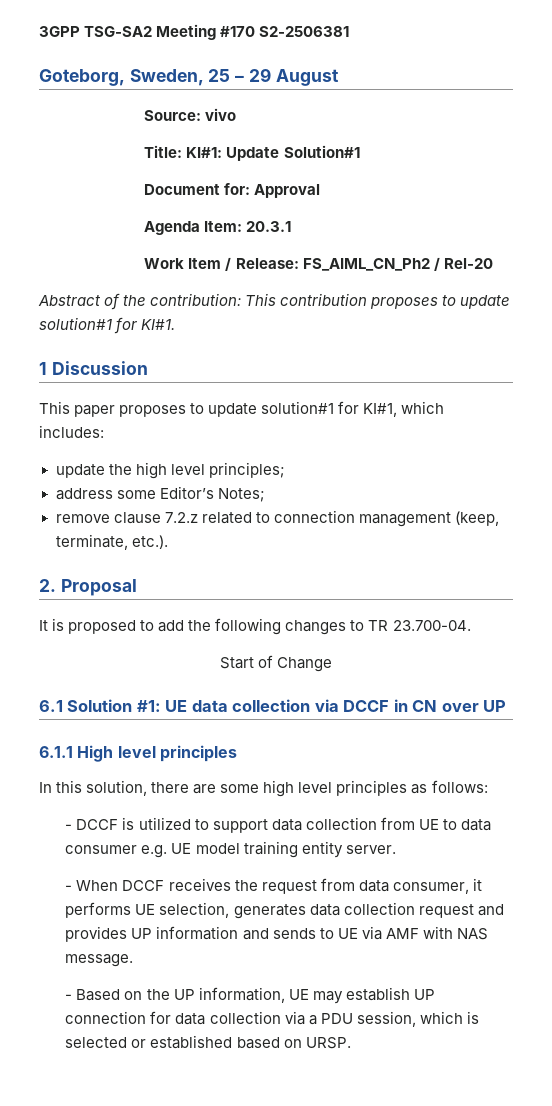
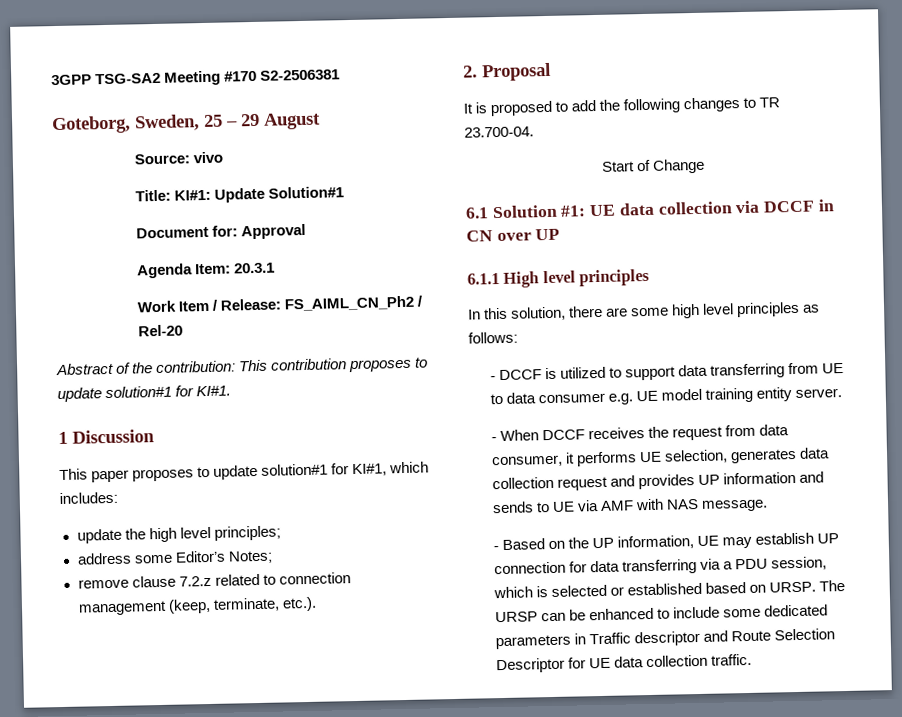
- - DCCF is utilized to support data collection from UE to data consumer e.g. UE model training entity server.
+ - DCCF is utilized to support data transferring from UE to data consumer e.g. UE model training entity server.
- - Based on the UP information, UE may establish UP connection for data collection via a PDU session, which is selected or established based on URSP.
+ - Based on the UP information, UE may establish UP connection for data transferring via a PDU session, which is selected or established based on URSP.
+ The URSP can be enhanced to include some dedicated parameters in Traffic descriptor and Route Selection Descriptor for UE data collection traffic.

